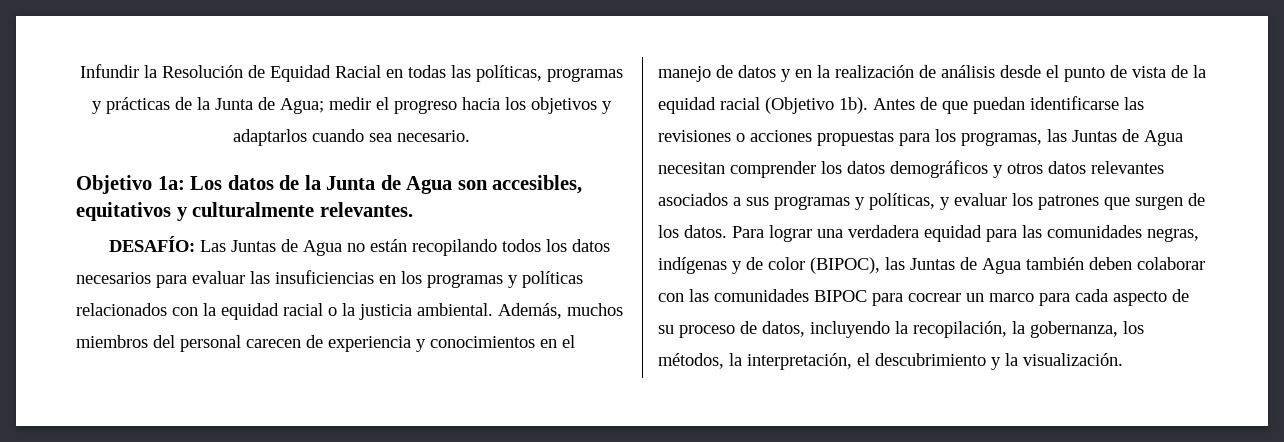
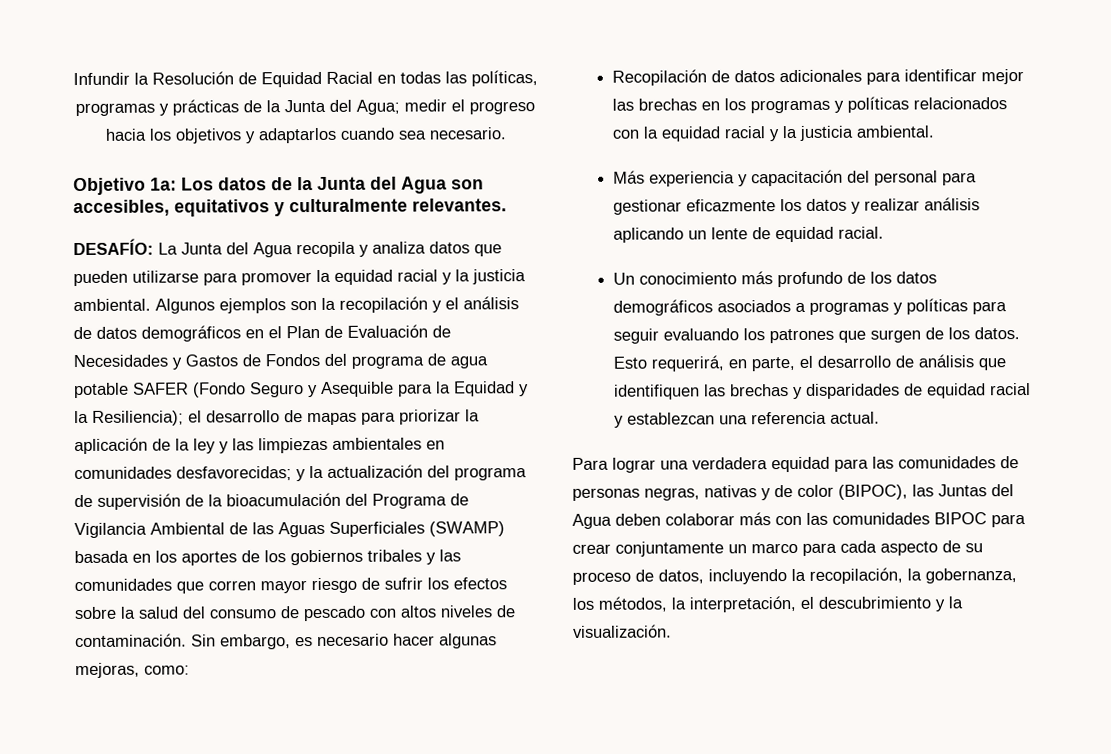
- Infundir la Resolución de Equidad Racial en todas las políticas, programas y prácticas de la Junta de Agua; medir el progreso hacia los objetivos y adaptarlos cuando sea necesario.
+ Infundir la Resolución de Equidad Racial en todas las políticas, programas y prácticas de la Junta del Agua; medir el progreso hacia los objetivos y adaptarlos cuando sea necesario.
- Objetivo 1a: Los datos de la Junta de Agua son accesibles, equitativos y culturalmente relevantes.
+ Objetivo 1a: Los datos de la Junta del Agua son accesibles, equitativos y culturalmente relevantes.
- DESAFÍO: Las Juntas de Agua no están recopilando todos los datos necesarios para evaluar las insuficiencias en los programas y políticas relacionados con la equidad racial o la justicia ambiental. Además, muchos miembros del personal carecen de experiencia y conocimientos en el manejo de datos y en la realización de análisis desde el punto de vista de la equidad racial (Objetivo 1b). Antes de que puedan identificarse las revisiones o acciones propuestas para los programas, las Juntas de Agua necesitan comprender los datos demográficos y otros datos relevantes asociados a sus programas y políticas, y evaluar los patrones que surgen de los datos. Para lograr una verdadera equidad para las comunidades negras, indígenas y de color (BIPOC), las Juntas de Agua también deben colaborar con las comunidades BIPOC para cocrear un marco para cada aspecto de su proceso de datos, incluyendo la recopilación, la gobernanza, los métodos, la interpretación, el descubrimiento y la visualización.
+ DESAFÍO: La Junta del Agua recopila y analiza datos que pueden utilizarse para promover la equidad racial y la justicia ambiental. Algunos ejemplos son la recopilación y el análisis de datos demográficos en el Plan de Evaluación de Necesidades y Gastos de Fondos del programa de agua potable SAFER (Fondo Seguro y Asequible para la Equidad y la Resiliencia); el desarrollo de mapas para priorizar la aplicación de la ley y las limpiezas ambientales en comunidades desfavorecidas; y la actualización del programa de supervisión de la bioacumulación del Programa de Vigilancia Ambiental de las Aguas Superficiales (SWAMP) basada en los aportes de los gobiernos tribales y las comunidades que corren mayor riesgo de sufrir los efectos sobre la salud del consumo de pescado con altos niveles de contaminación. Sin embargo, es necesario hacer algunas mejoras, como:
+ Recopilación de datos adicionales para identificar mejor las brechas en los programas y políticas relacionados con la equidad racial y la justicia ambiental.
+ Más experiencia y capacitación del personal para gestionar eficazmente los datos y realizar análisis aplicando un lente de equidad racial.
+ Un conocimiento más profundo de los datos demográficos asociados a programas y políticas para seguir evaluando los patrones que surgen de los datos. Esto requerirá, en parte, el desarrollo de análisis que identifiquen las brechas y disparidades de equidad racial y establezcan una referencia actual.
+ Para lograr una verdadera equidad para las comunidades de personas negras, nativas y de color (BIPOC), las Juntas del Agua deben colaborar más con las comunidades BIPOC para crear conjuntamente un marco para cada aspecto de su proceso de datos, incluyendo la recopilación, la gobernanza, los métodos, la interpretación, el descubrimiento y la visualización.

